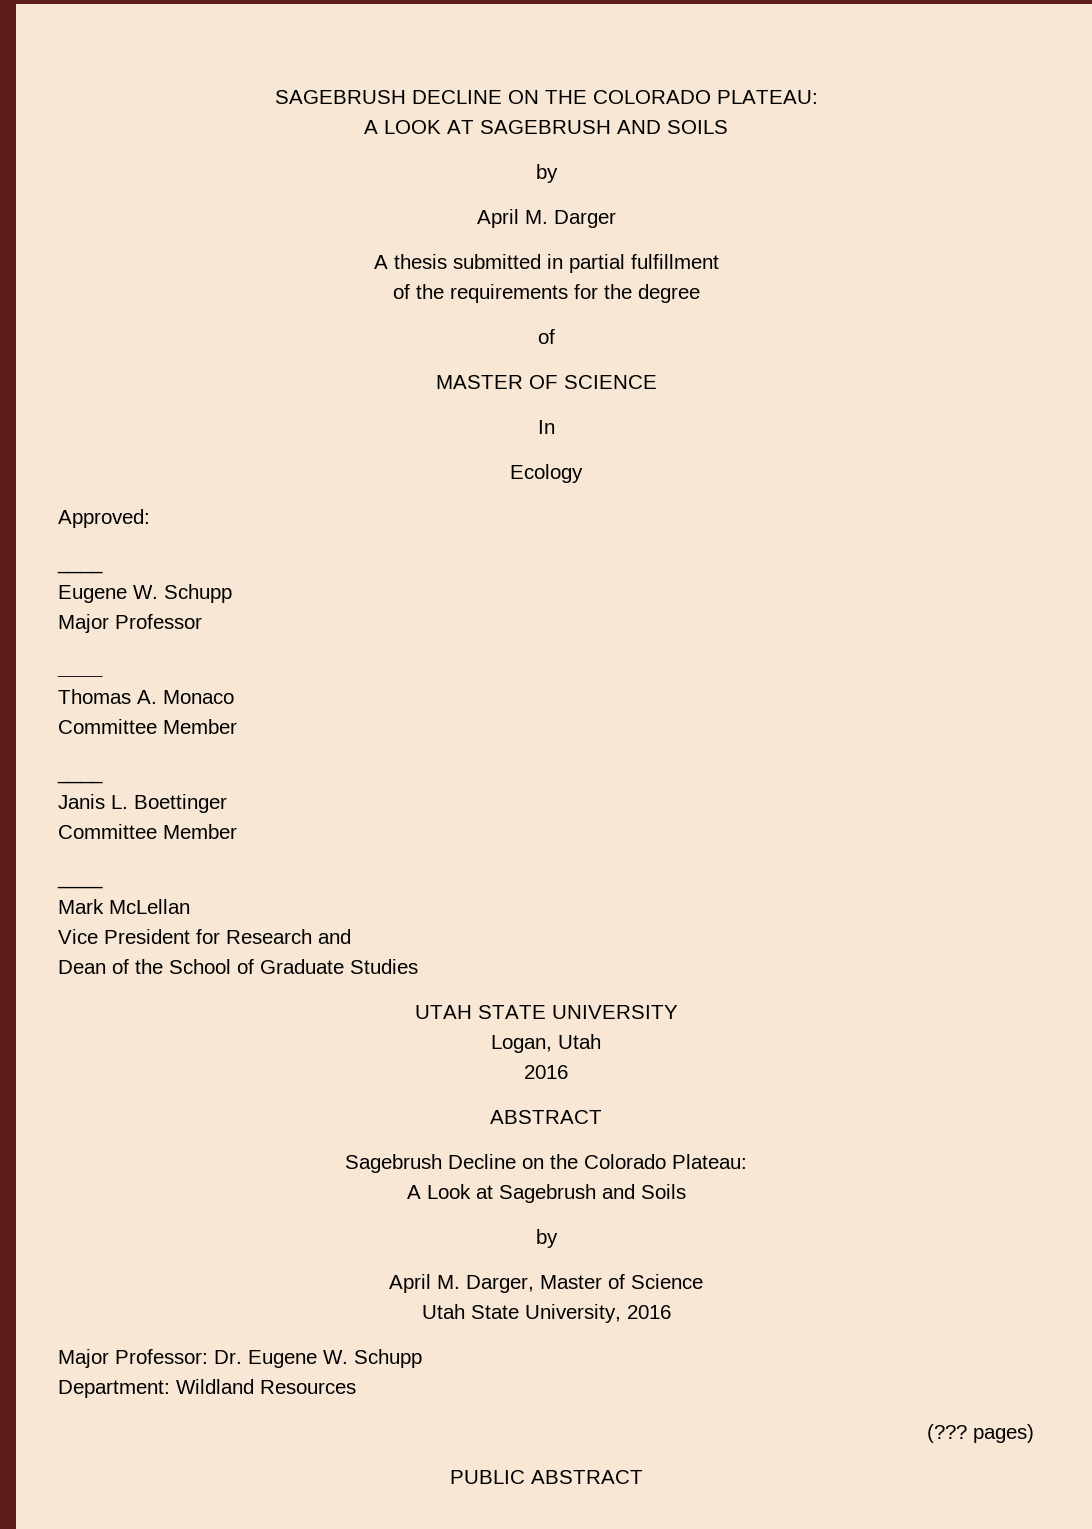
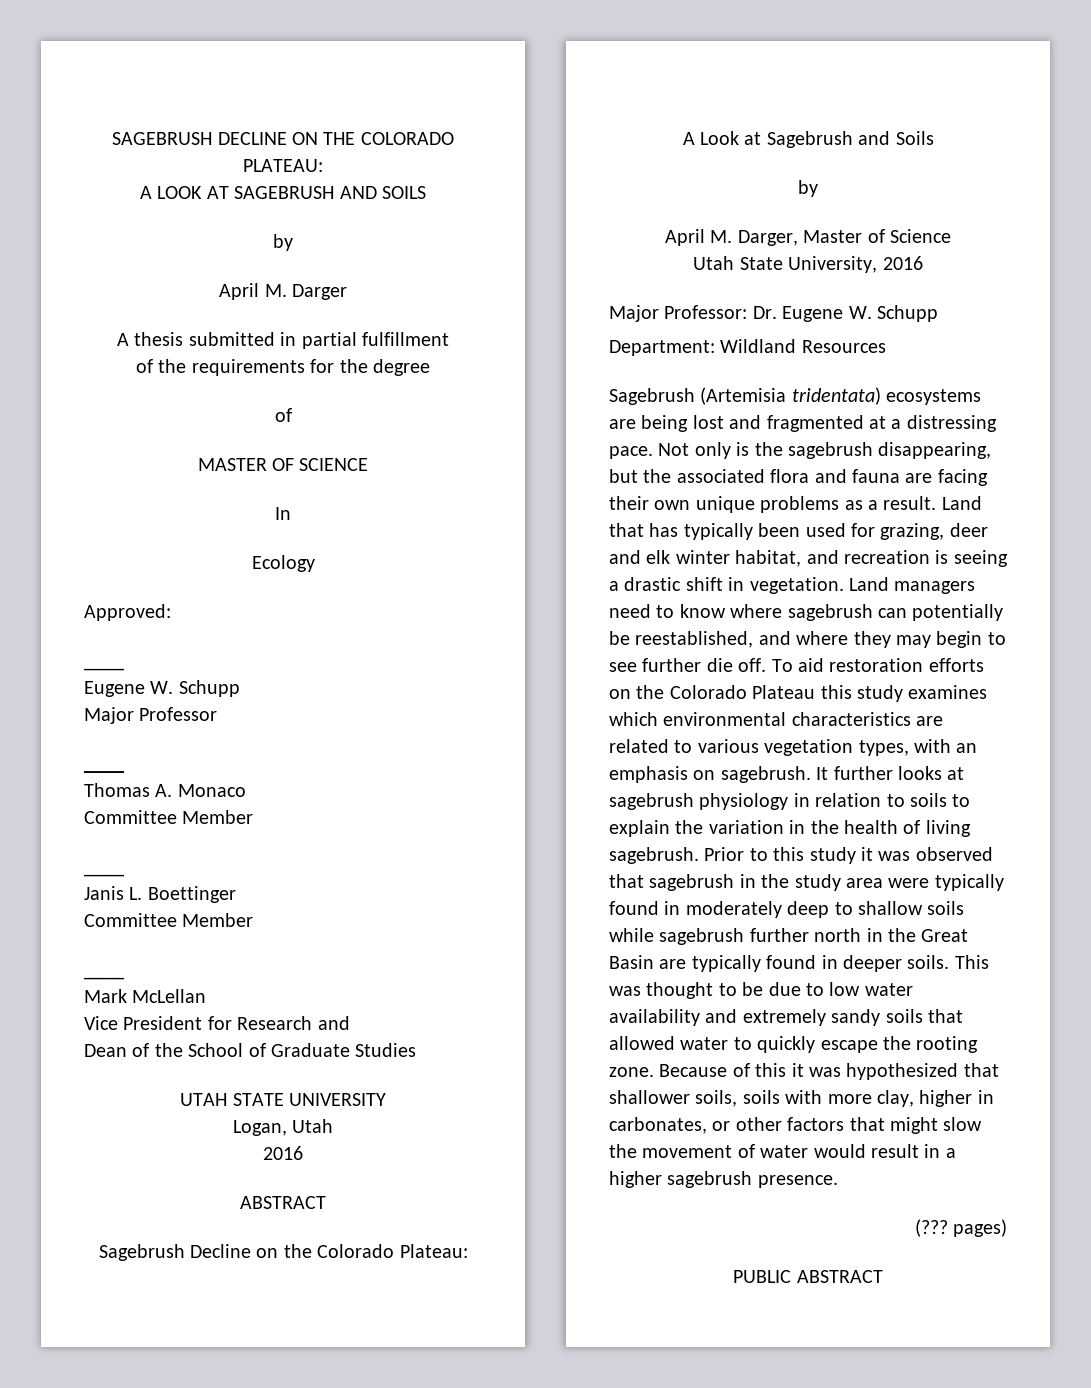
+ Sagebrush (Artemisia tridentata) ecosystems are being lost and fragmented at a distressing pace. Not only is the sagebrush disappearing, but the associated flora and fauna are facing their own unique problems as a result. Land that has typically been used for grazing, deer and elk winter habitat, and recreation is seeing a drastic shift in vegetation. Land managers need to know where sagebrush can potentially be reestablished, and where they may begin to see further die off. To aid restoration efforts on the Colorado Plateau this study examines which environmental characteristics are related to various vegetation types, with an emphasis on sagebrush. It further looks at sagebrush physiology in relation to soils to explain the variation in the health of living sagebrush. Prior to this study it was observed that sagebrush in the study area were typically found in moderately deep to shallow soils while sagebrush further north in the Great Basin are typically found in deeper soils. This was thought to be due to low water availability and extremely sandy soils that allowed water to quickly escape the rooting zone. Because of this it was hypothesized that shallower soils, soils with more clay, higher in carbonates, or other factors that might slow the movement of water would result in a higher sagebrush presence.

